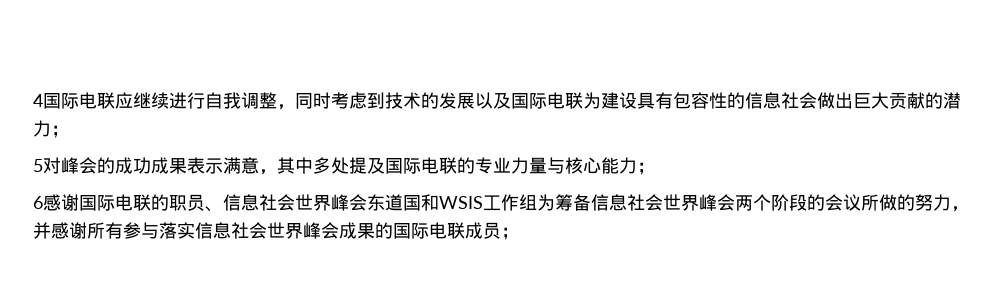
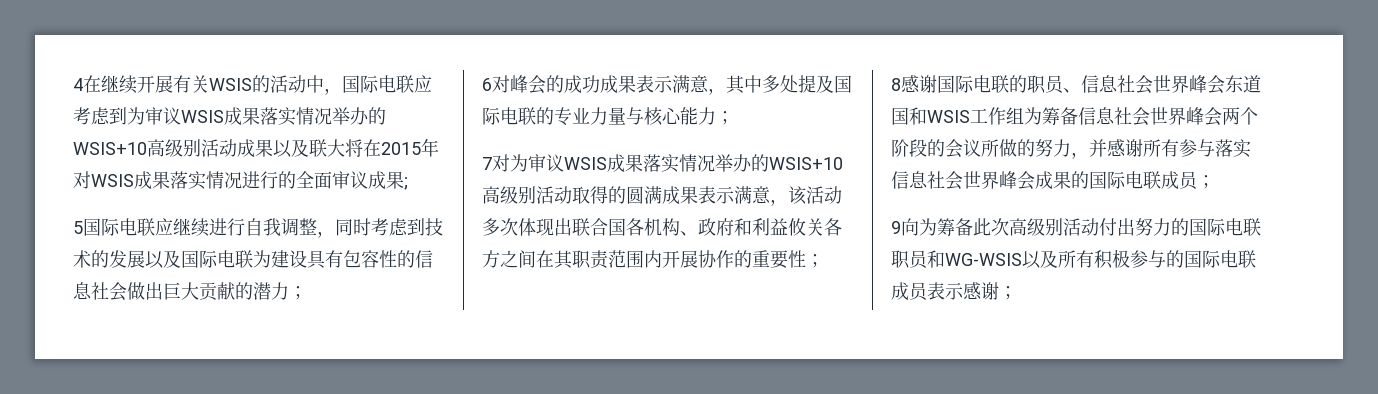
- 4国际电联应继续进行自我调整，同时考虑到技术的发展以及国际电联为建设具有包容性的信息社会做出巨大贡献的潜力；
+ 4在继续开展有关WSIS的活动中，国际电联应考虑到为审议WSIS成果落实情况举办的WSIS+10高级别活动成果以及联大将在2015年对WSIS成果落实情况进行的全面审议成果;
+ 5国际电联应继续进行自我调整，同时考虑到技术的发展以及国际电联为建设具有包容性的信息社会做出巨大贡献的潜力；
- 5对峰会的成功成果表示满意，其中多处提及国际电联的专业力量与核心能力；
+ 6对峰会的成功成果表示满意，其中多处提及国际电联的专业力量与核心能力；
- 6感谢国际电联的职员、信息社会世界峰会东道国和WSIS工作组为筹备信息社会世界峰会两个阶段的会议所做的努力，并感谢所有参与落实信息社会世界峰会成果的国际电联成员；
+ 7对为审议WSIS成果落实情况举办的WSIS+10高级别活动取得的圆满成果表示满意，该活动多次体现出联合国各机构、政府和利益攸关各方之间在其职责范围内开展协作的重要性；
+ 8感谢国际电联的职员、信息社会世界峰会东道国和WSIS工作组为筹备信息社会世界峰会两个阶段的会议所做的努力，并感谢所有参与落实信息社会世界峰会成果的国际电联成员；
+ 9向为筹备此次高级别活动付出努力的国际电联职员和WG-WSIS以及所有积极参与的国际电联成员表示感谢；

